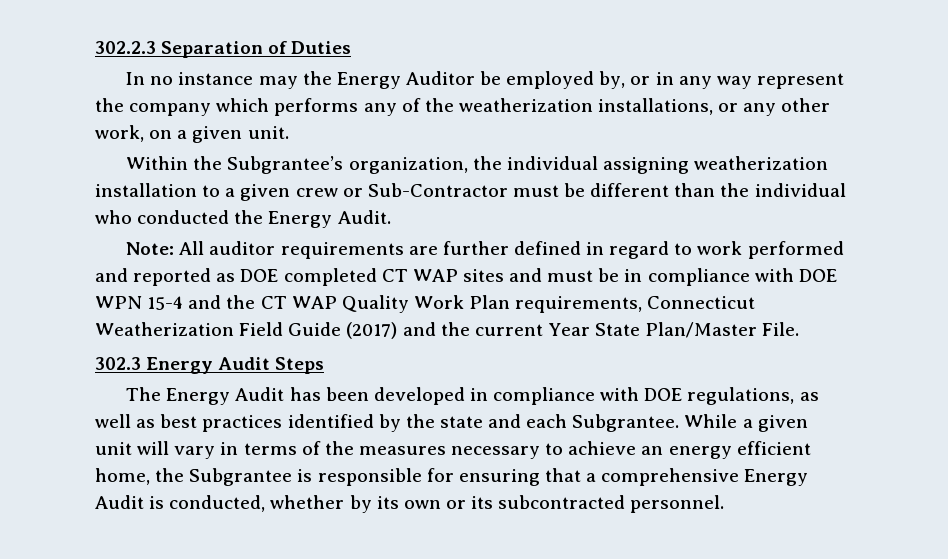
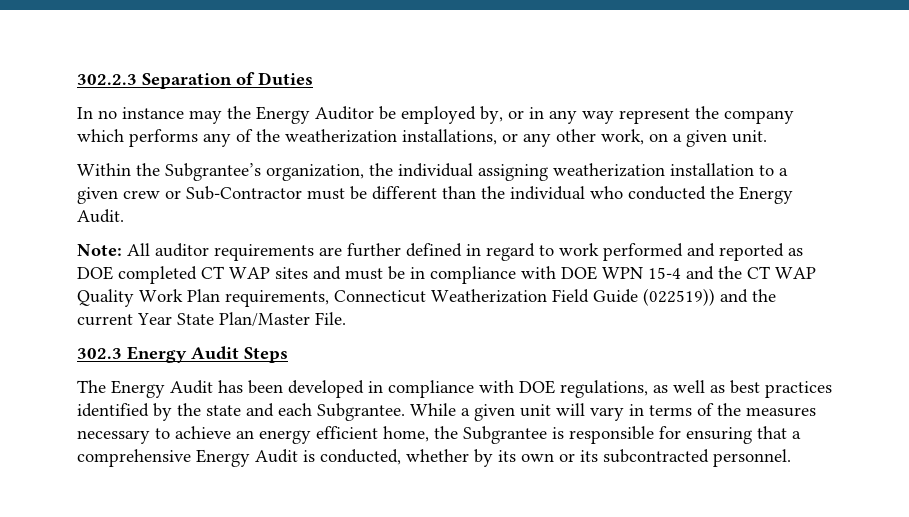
- Note: All auditor requirements are further defined in regard to work performed and reported as DOE completed CT WAP sites and must be in compliance with DOE WPN 15-4 and the CT WAP Quality Work Plan requirements, Connecticut Weatherization Field Guide (2017) and the current Year State Plan/Master File.
+ Note: All auditor requirements are further defined in regard to work performed and reported as DOE completed CT WAP sites and must be in compliance with DOE WPN 15-4 and the CT WAP Quality Work Plan requirements, Connecticut Weatherization Field Guide (022519)) and the current Year State Plan/Master File.

